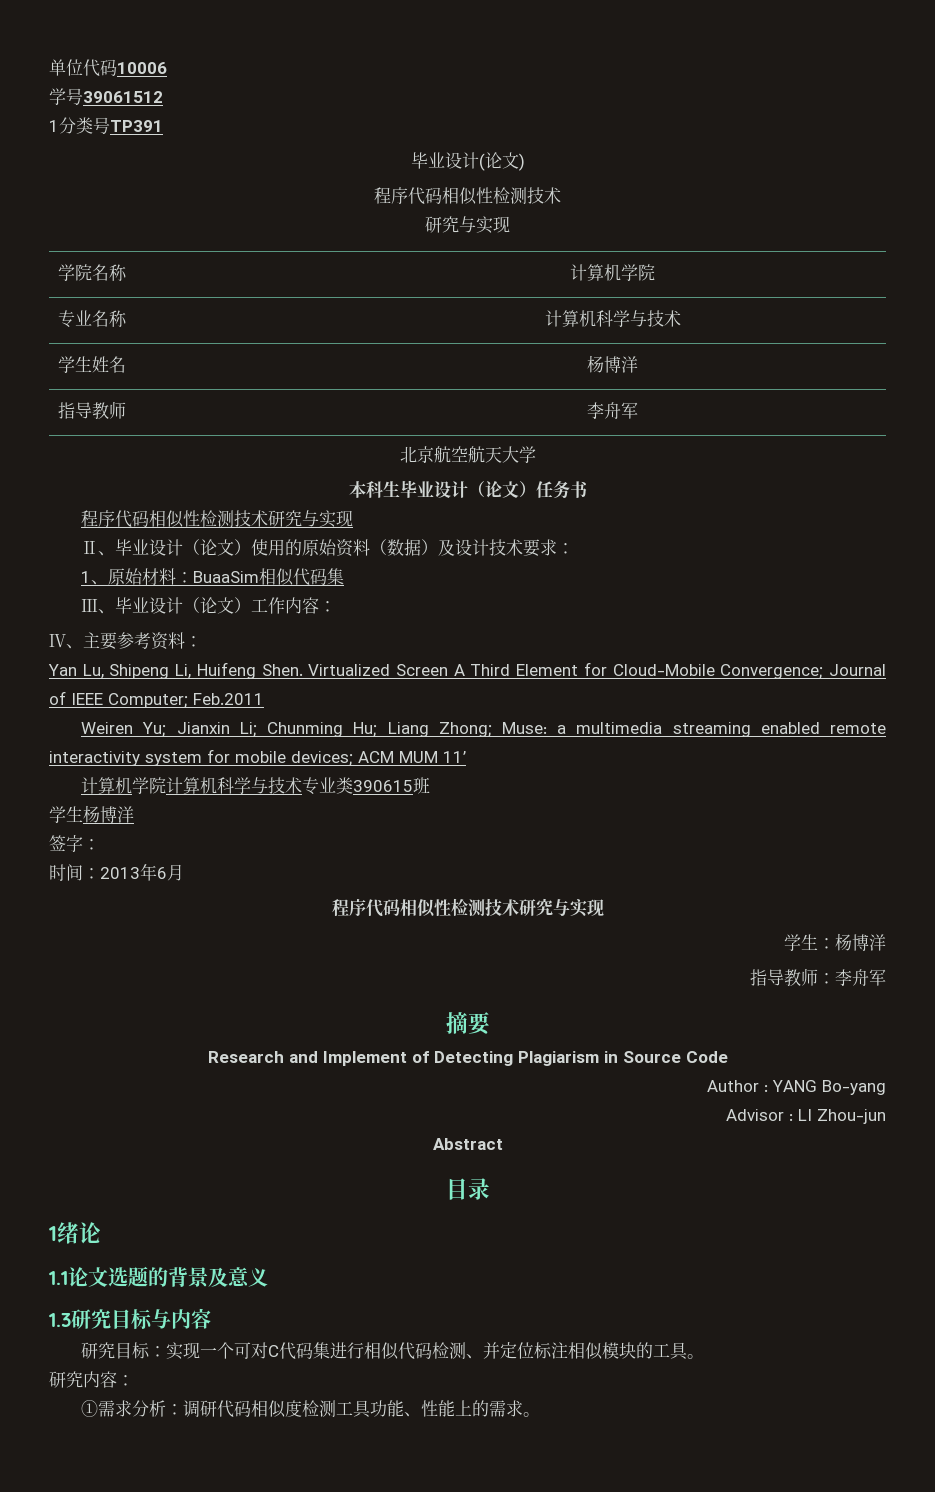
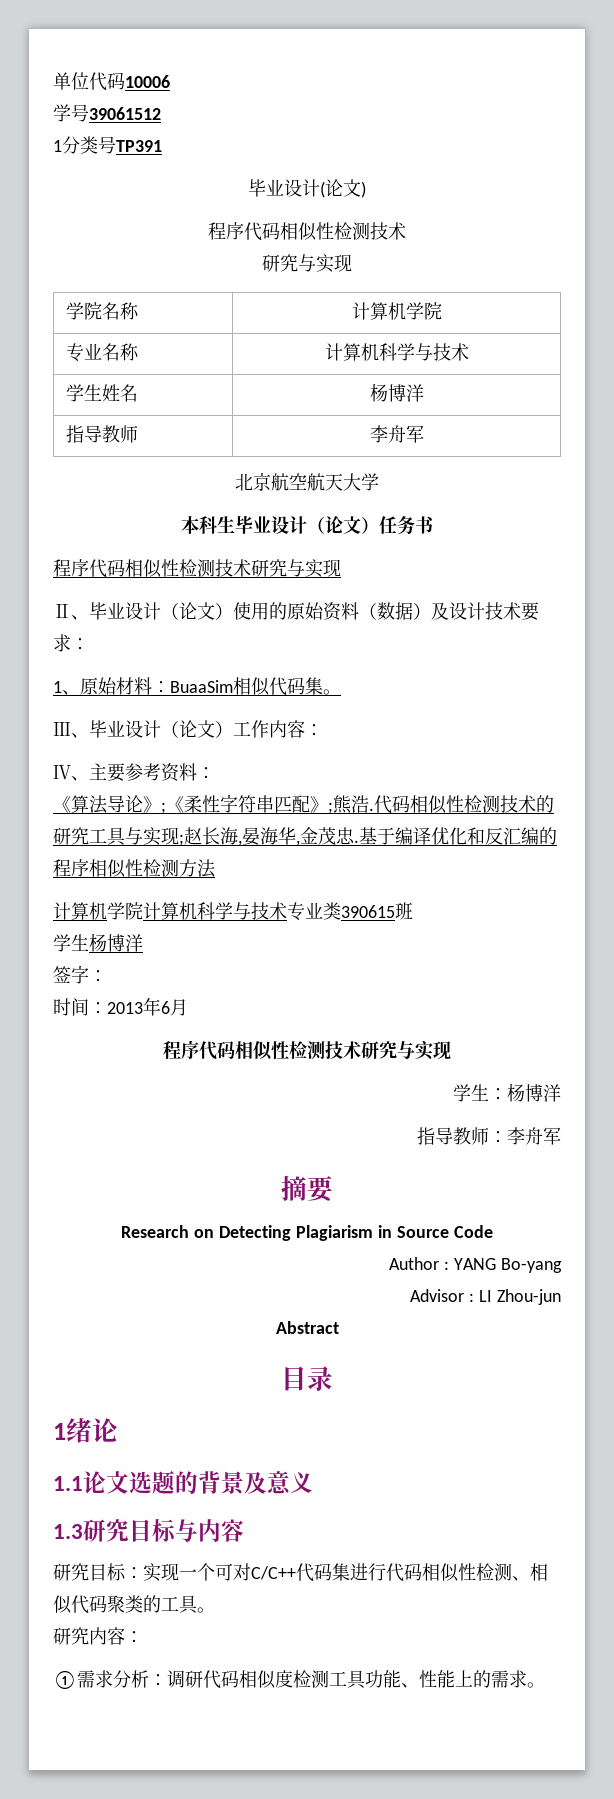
- 1、原始材料：BuaaSim相似代码集
+ 1、原始材料：BuaaSim相似代码集。
- Yan Lu, Shipeng Li, Huifeng Shen. Virtualized Screen A Third Element for Cloud-Mobile Convergence; Journal of IEEE Computer; Feb.2011
- Weiren Yu; Jianxin Li; Chunming Hu; Liang Zhong; Muse: a multimedia streaming enabled remote interactivity system for mobile devices; ACM MUM 11’
+ 《算法导论》;《柔性字符串匹配》;熊浩.代码相似性检测技术的研究工具与实现;赵长海,晏海华,金茂忠.基于编译优化和反汇编的程序相似性检测方法
- Research and Implement of Detecting Plagiarism in Source Code
+ Research on Detecting Plagiarism in Source Code
- 研究目标：实现一个可对C代码集进行相似代码检测、并定位标注相似模块的工具。
+ 研究目标：实现一个可对C/C++代码集进行代码相似性检测、相似代码聚类的工具。

